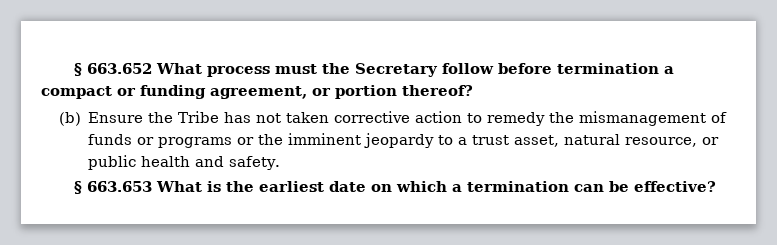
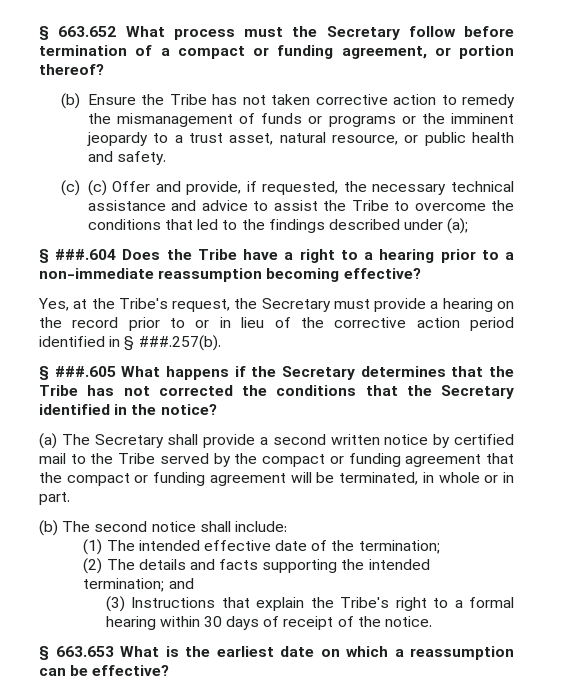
- § 663.652 What process must the Secretary follow before termination a compact or funding agreement, or portion thereof?
+ § 663.652 What process must the Secretary follow before termination of a compact or funding agreement, or portion thereof?
+ (c) (c) Offer and provide, if requested, the necessary technical assistance and advice to assist the Tribe to overcome the conditions that led to the findings described under (a);
+ § ###.604 Does the Tribe have a right to a hearing prior to a non-immediate reassumption becoming effective?
+ Yes, at the Tribe's request, the Secretary must provide a hearing on the record prior to or in lieu of the corrective action period identified in § ###.257(b).
+ § ###.605 What happens if the Secretary determines that the Tribe has not corrected the conditions that the Secretary identified in the notice?
+ (a) The Secretary shall provide a second written notice by certified mail to the Tribe served by the compact or funding agreement that the compact or funding agreement will be terminated, in whole or in part.
+ (b) The second notice shall include:
+ (1) The intended effective date of the termination;
+ (2) The details and facts supporting the intended termination; and
+ (3) Instructions that explain the Tribe's right to a formal hearing within 30 days of receipt of the notice.
- § 663.653 What is the earliest date on which a termination can be effective?
+ § 663.653 What is the earliest date on which a reassumption can be effective?

